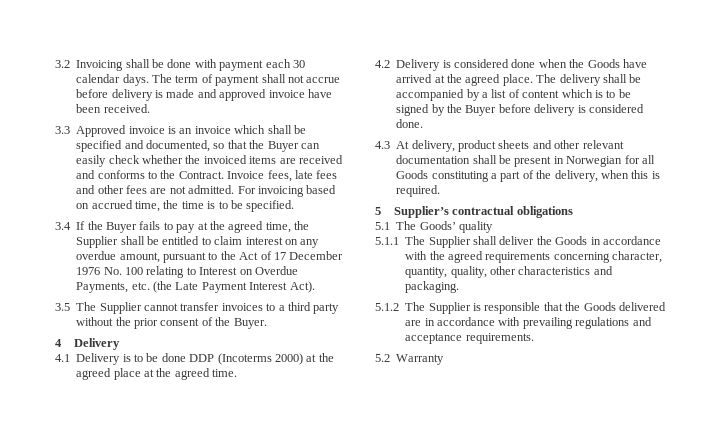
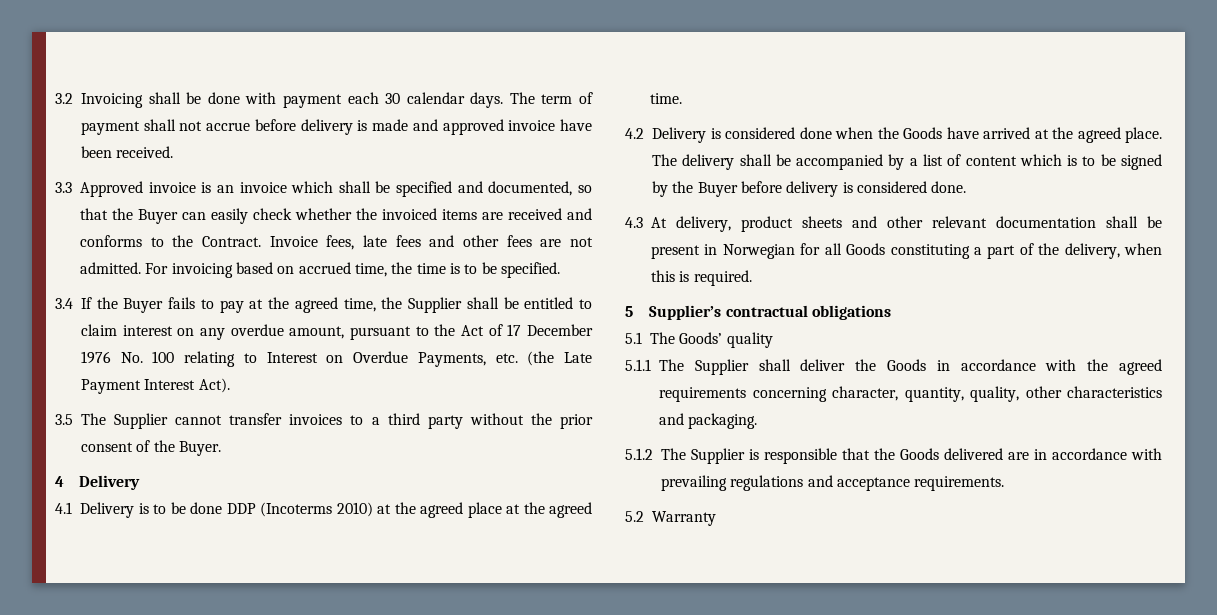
- 4.1 Delivery is to be done DDP (Incoterms 2000) at the agreed place at the agreed time.
+ 4.1 Delivery is to be done DDP (Incoterms 2010) at the agreed place at the agreed time.

